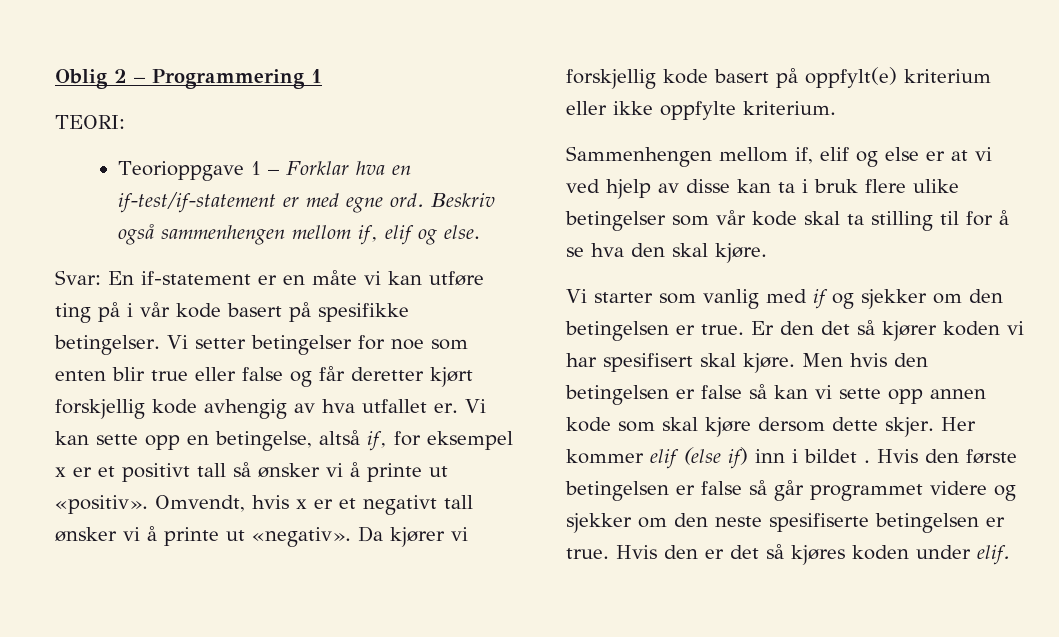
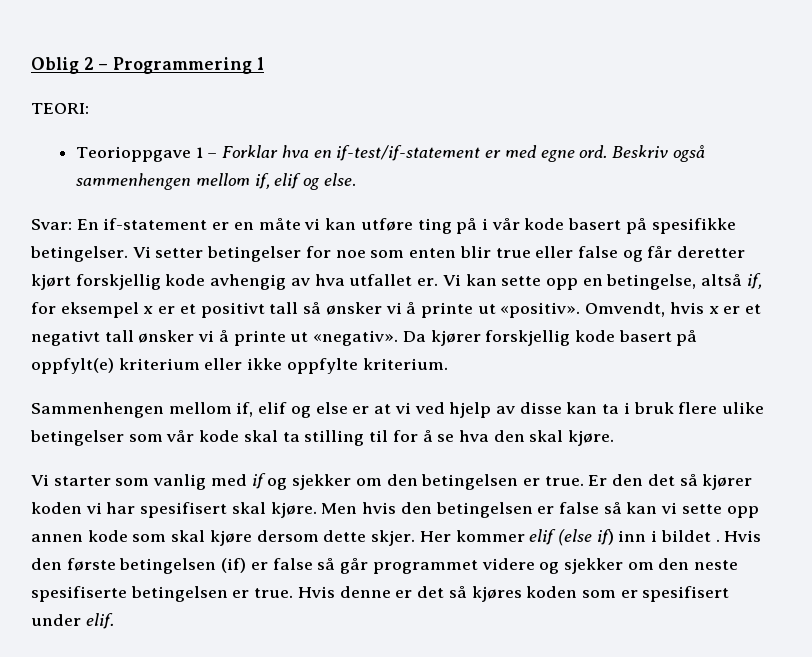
- Da kjører vi forskjellig kode basert på oppfylt(e) kriterium eller ikke oppfylte kriterium.
+ Da kjører forskjellig kode basert på oppfylt(e) kriterium eller ikke oppfylte kriterium.
- Hvis den første betingelsen er false så går programmet videre og sjekker om den neste spesifiserte betingelsen er true.
+ Hvis den første betingelsen (if) er false så går programmet videre og sjekker om den neste spesifiserte betingelsen er true.
- Hvis den er det så kjøres koden under elif.
+ Hvis denne er det så kjøres koden som er spesifisert under elif.

